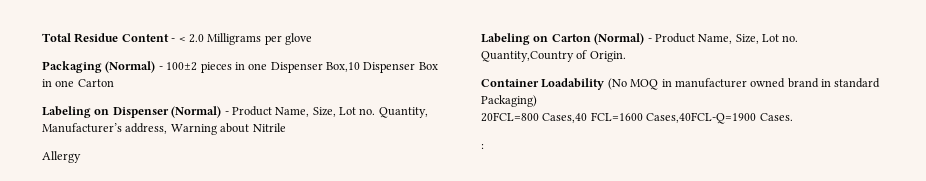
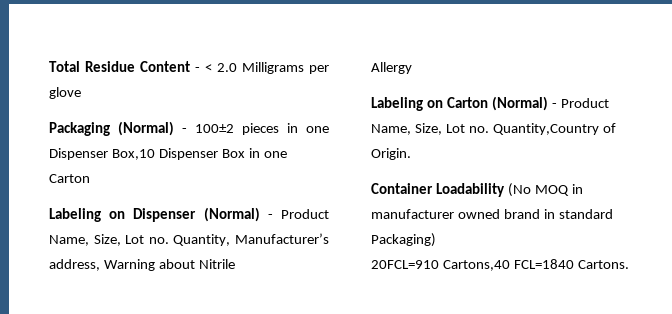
- 20FCL=800 Cases,40 FCL=1600 Cases,40FCL-Q=1900 Cases.
- :
+ 20FCL=910 Cartons,40 FCL=1840 Cartons.

